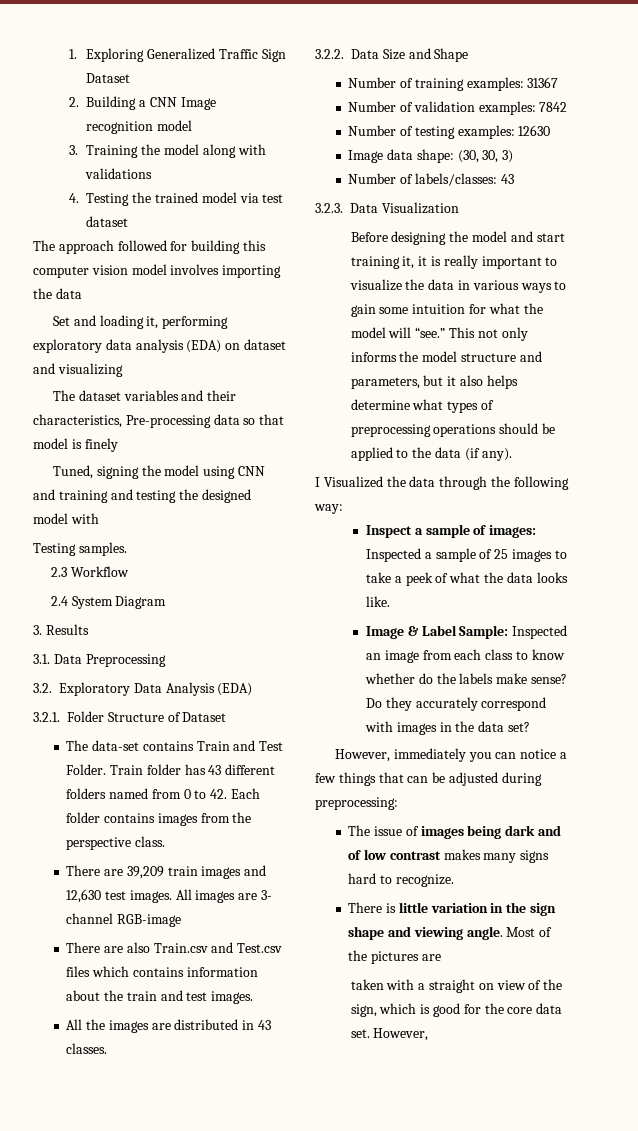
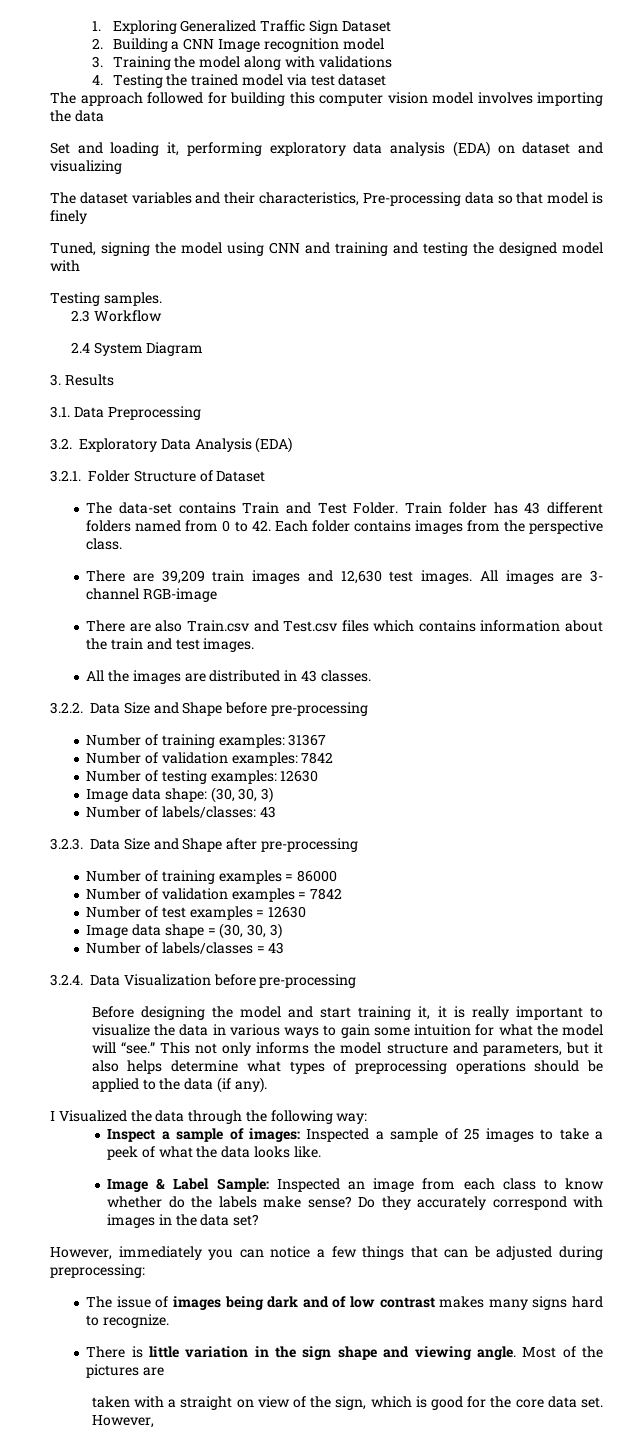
- 3.2.2. Data Size and Shape
+ 3.2.2. Data Size and Shape before pre-processing
- 3.2.3. Data Visualization
+ 3.2.3. Data Size and Shape after pre-processing
+ Number of training examples = 86000
+ Number of validation examples = 7842
+ Number of test examples = 12630
+ Image data shape = (30, 30, 3)
+ Number of labels/classes = 43
+ 3.2.4. Data Visualization before pre-processing

